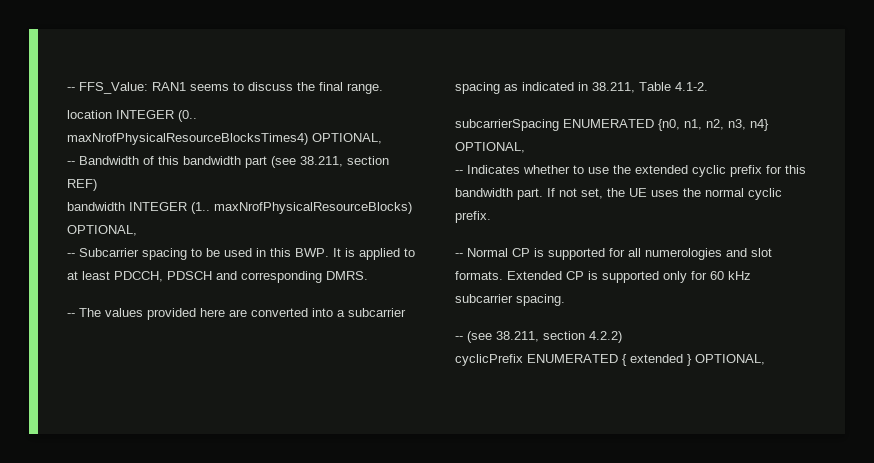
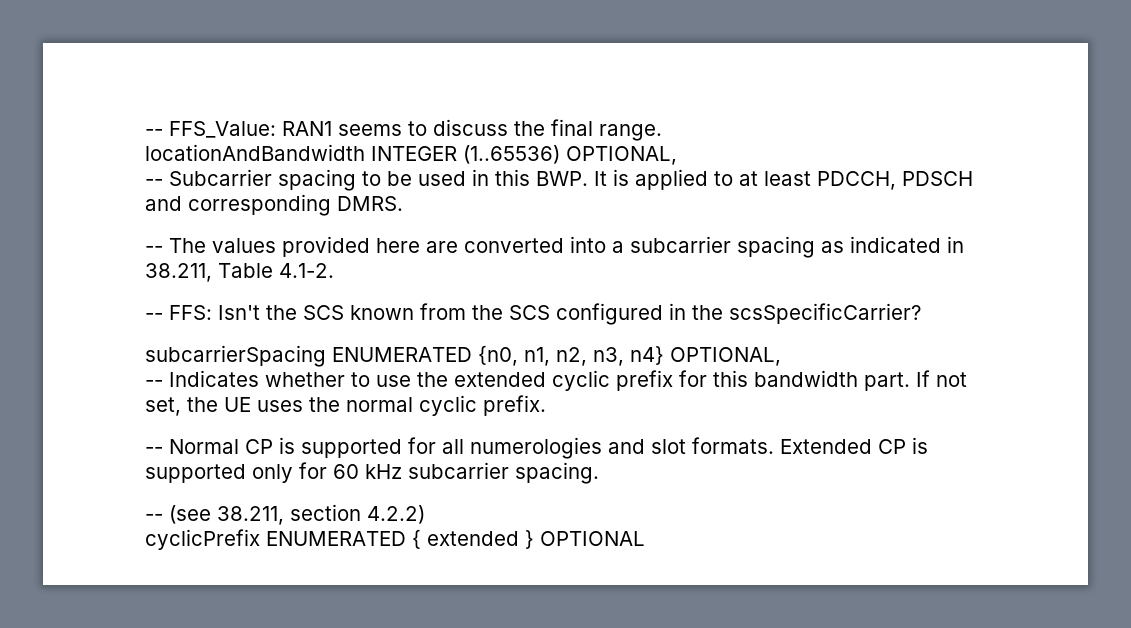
- location INTEGER (0.. maxNrofPhysicalResourceBlocksTimes4) OPTIONAL,
- -- Bandwidth of this bandwidth part (see 38.211, section REF)
- bandwidth INTEGER (1.. maxNrofPhysicalResourceBlocks) OPTIONAL,
+ locationAndBandwidth INTEGER (1..65536) OPTIONAL,
+ -- FFS: Isn't the SCS known from the SCS configured in the scsSpecificCarrier?
- cyclicPrefix ENUMERATED { extended } OPTIONAL,
+ cyclicPrefix ENUMERATED { extended } OPTIONAL

